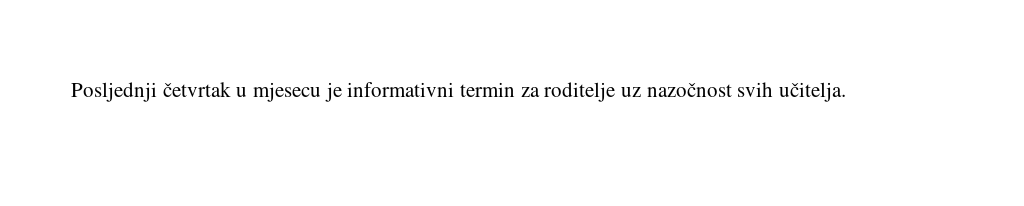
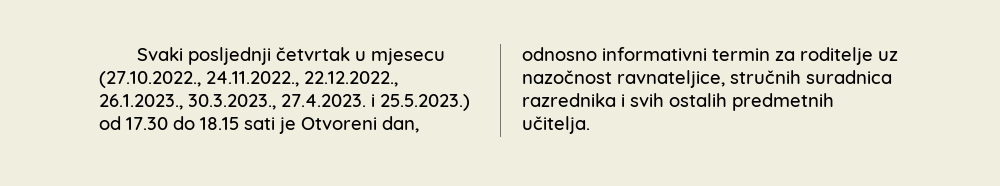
- Posljednji četvrtak u mjesecu je informativni termin za roditelje uz nazočnost svih učitelja.
+ Svaki posljednji četvrtak u mjesecu (27.10.2022., 24.11.2022., 22.12.2022., 26.1.2023., 30.3.2023., 27.4.2023. i 25.5.2023.) od 17.30 do 18.15 sati je Otvoreni dan, odnosno informativni termin za roditelje uz nazočnost ravnateljice, stručnih suradnica razrednika i svih ostalih predmetnih učitelja.

